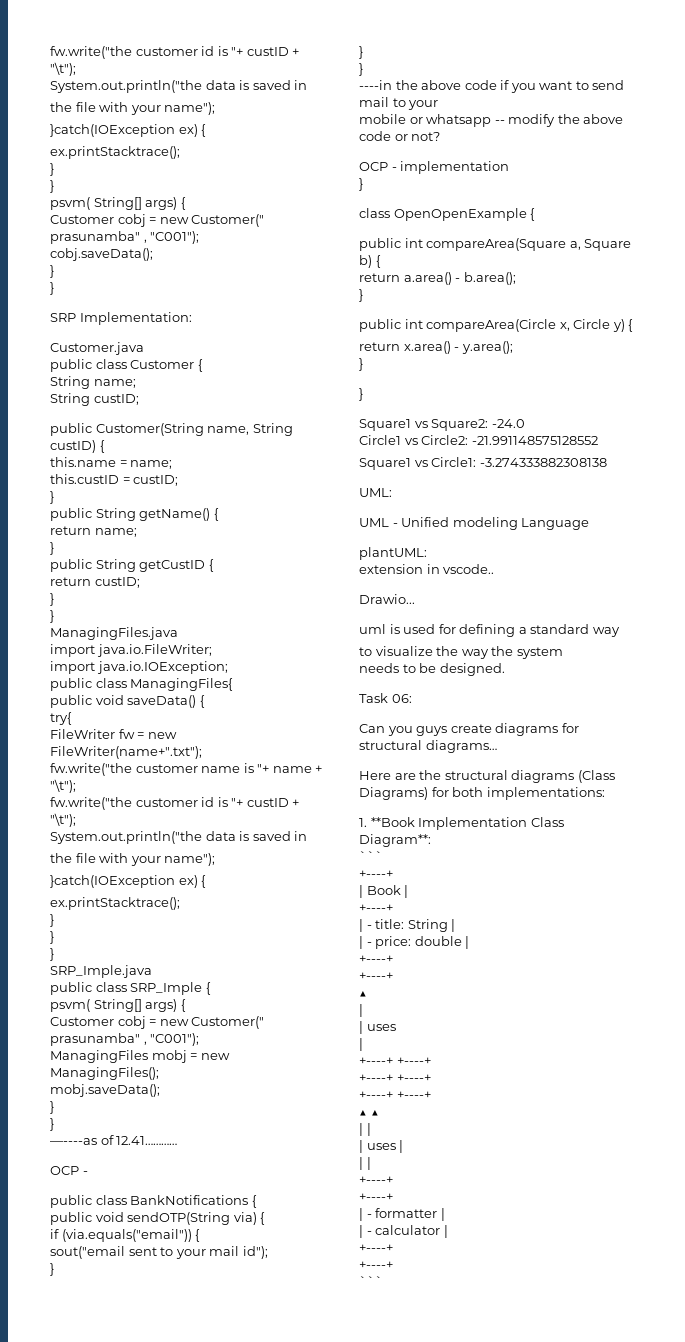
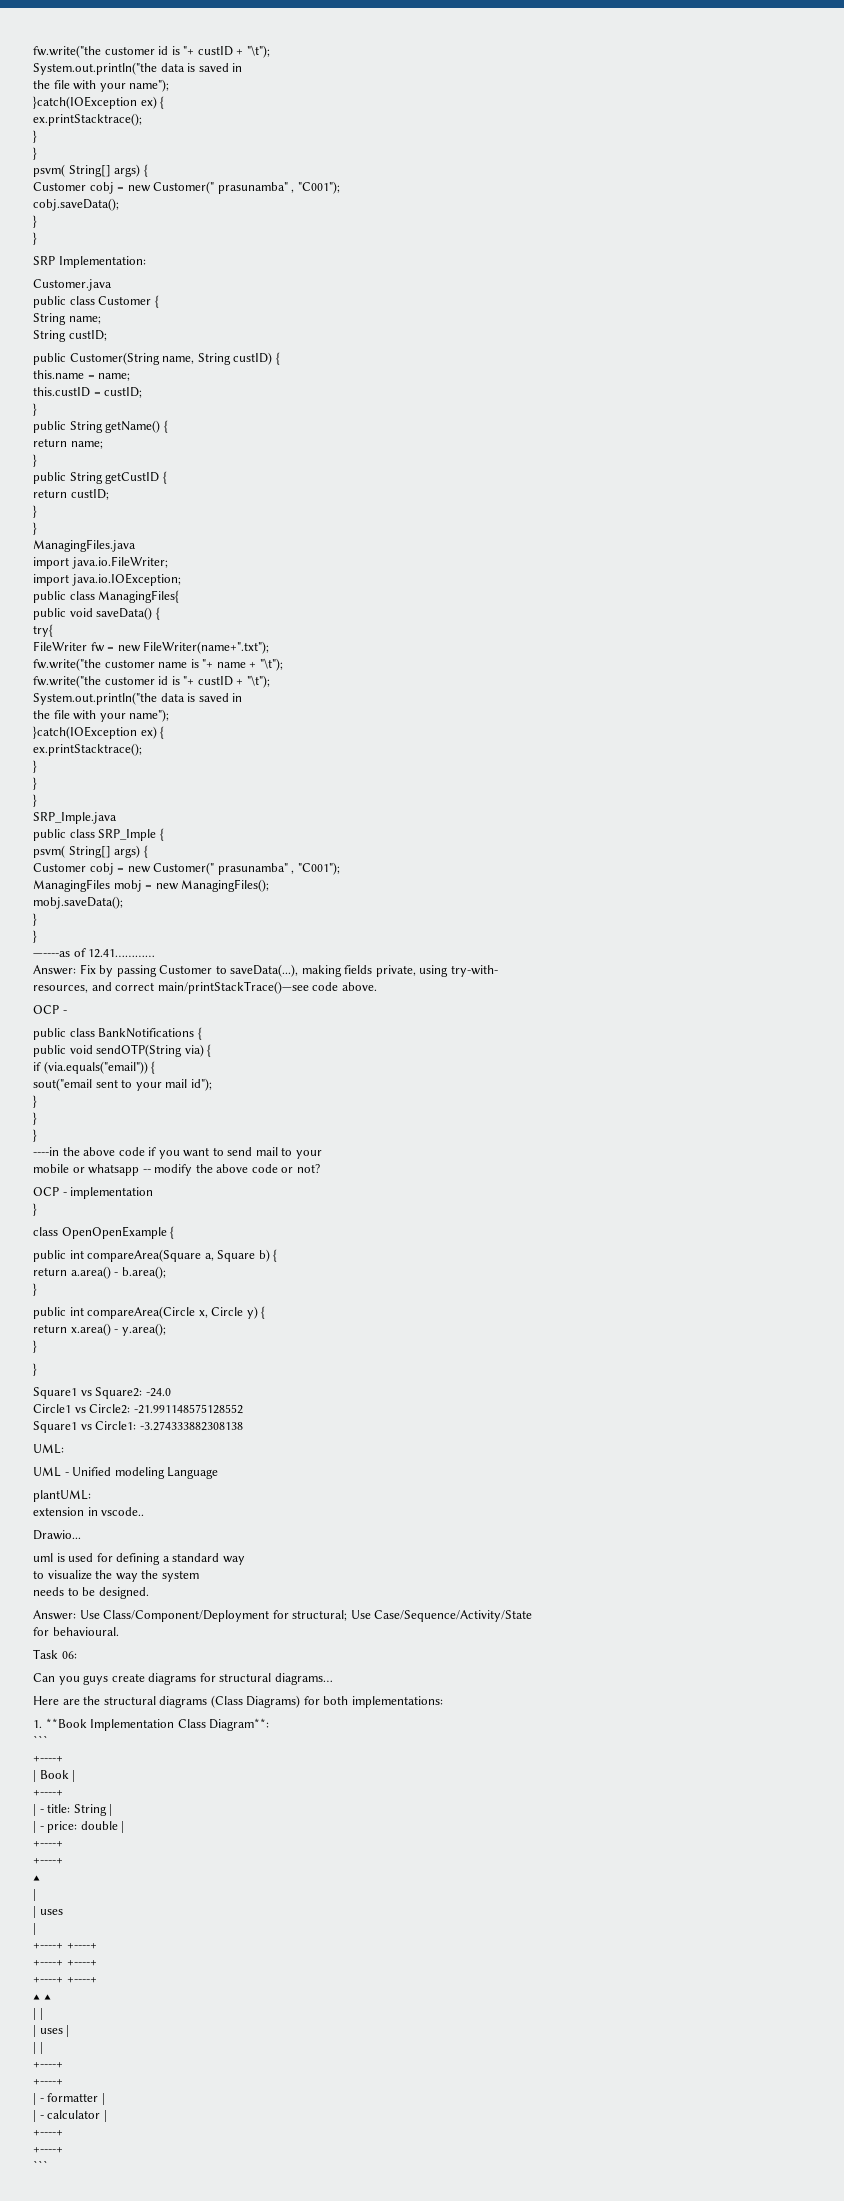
+ Answer: Fix by passing Customer to saveData(...), making fields private, using try-with-
+ resources, and correct main/printStackTrace()—see code above.
+ Answer: Use Class/Component/Deployment for structural; Use Case/Sequence/Activity/State
+ for behavioural.

